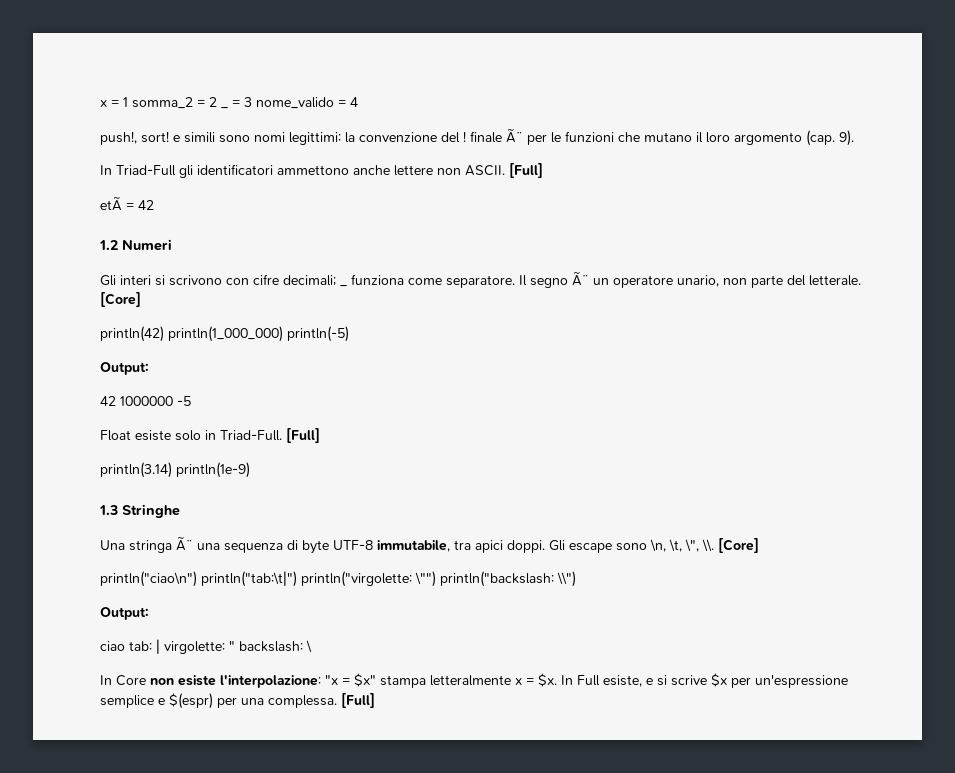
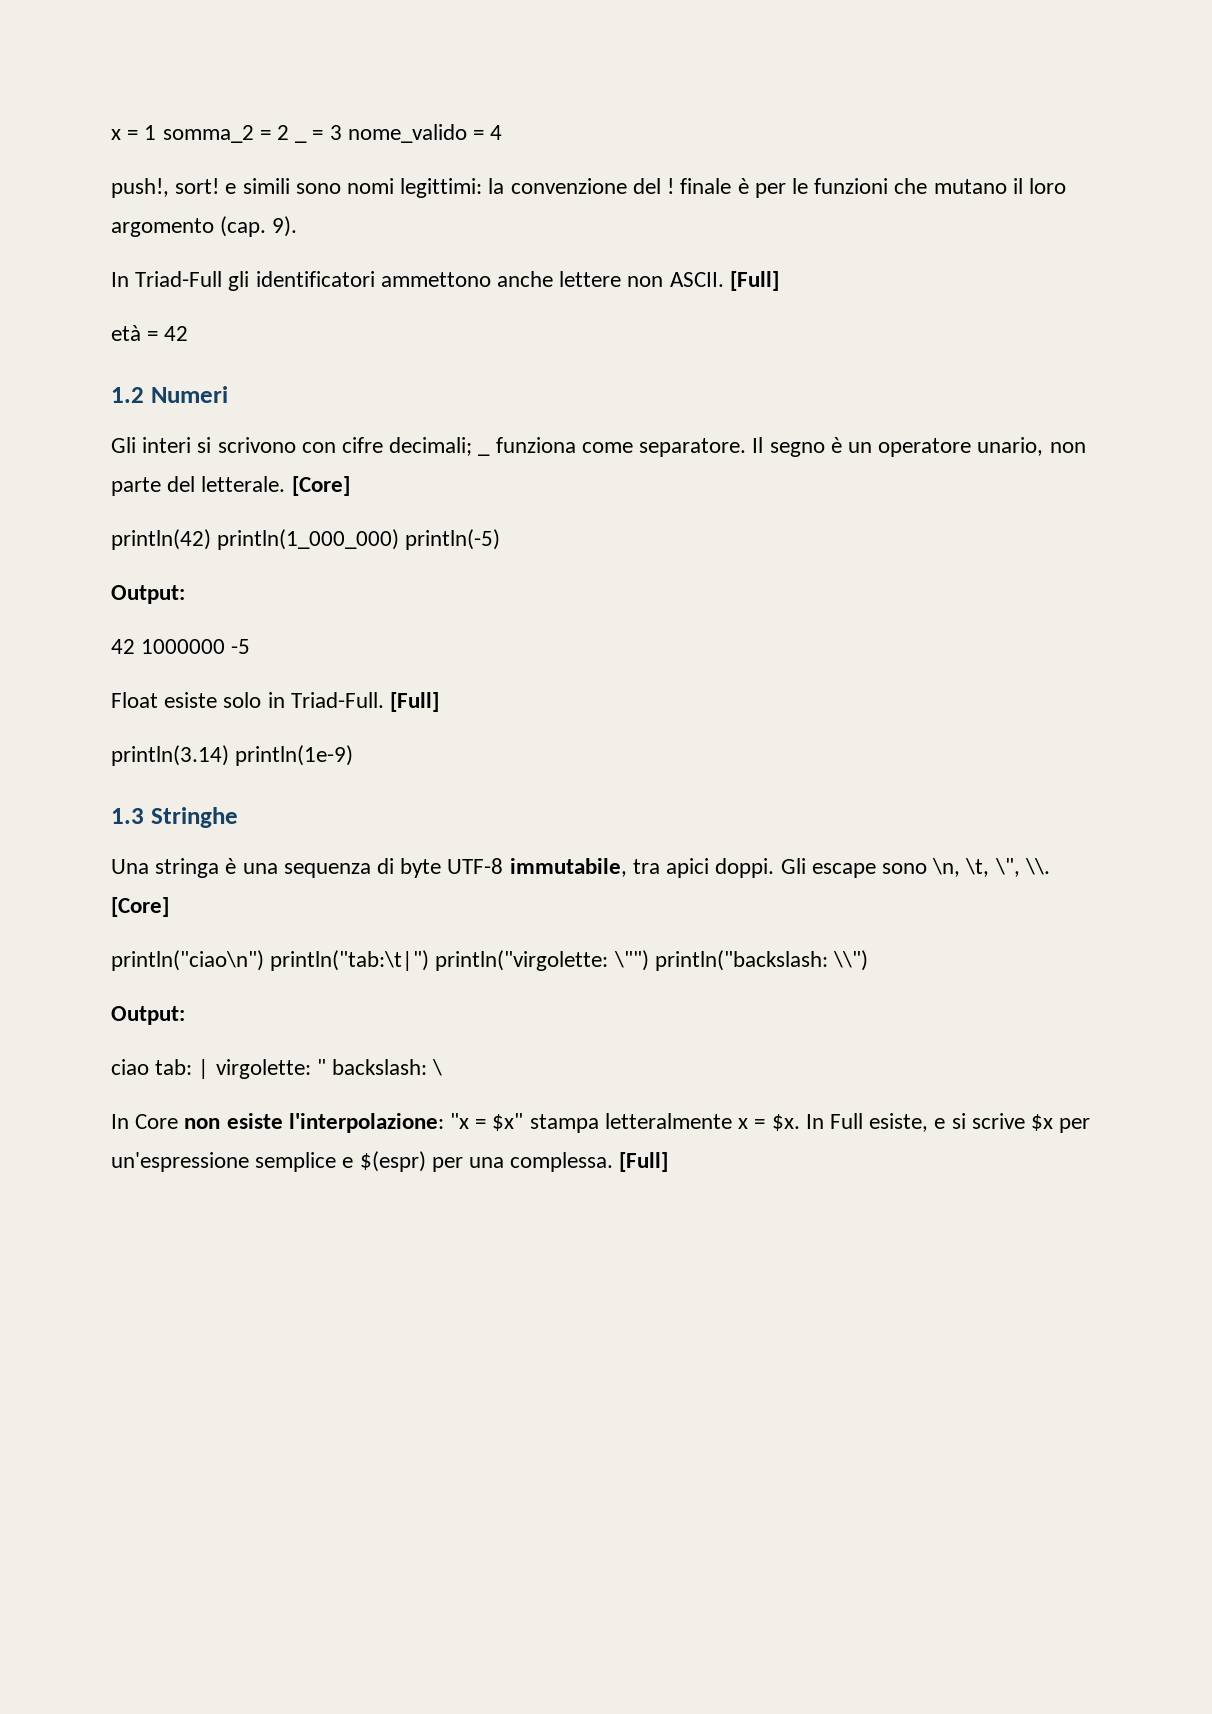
- push!, sort! e simili sono nomi legittimi: la convenzione del ! finale Ã¨ per le funzioni che mutano il loro argomento (cap.
+ push!, sort! e simili sono nomi legittimi: la convenzione del ! finale è per le funzioni che mutano il loro argomento (cap.
- etÃ = 42
+ età = 42
- Il segno Ã¨ un operatore unario, non parte del letterale.
+ Il segno è un operatore unario, non parte del letterale.
- Una stringa Ã¨ una sequenza di byte UTF-8 immutabile, tra apici doppi.
+ Una stringa è una sequenza di byte UTF-8 immutabile, tra apici doppi.

